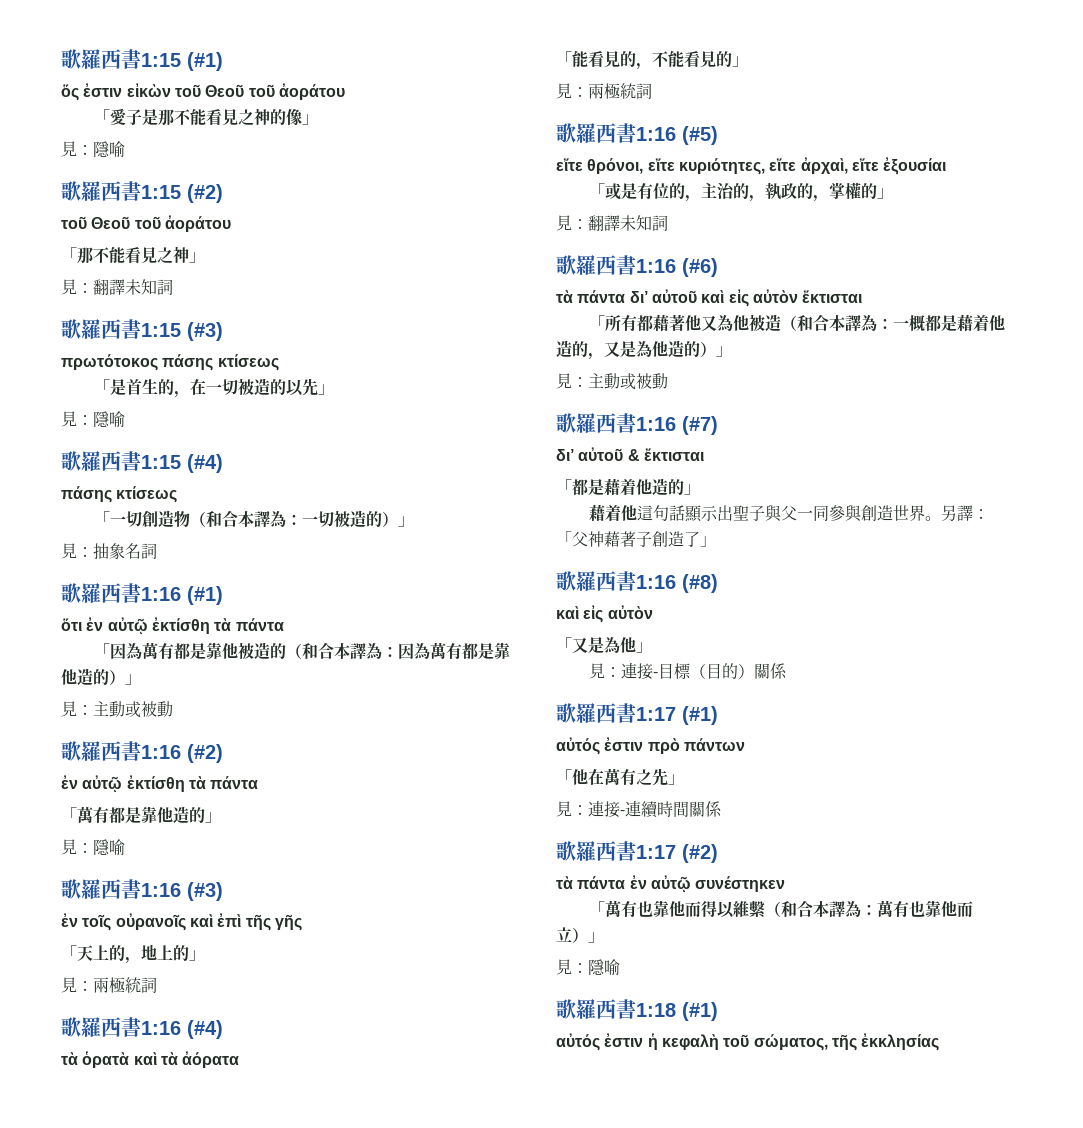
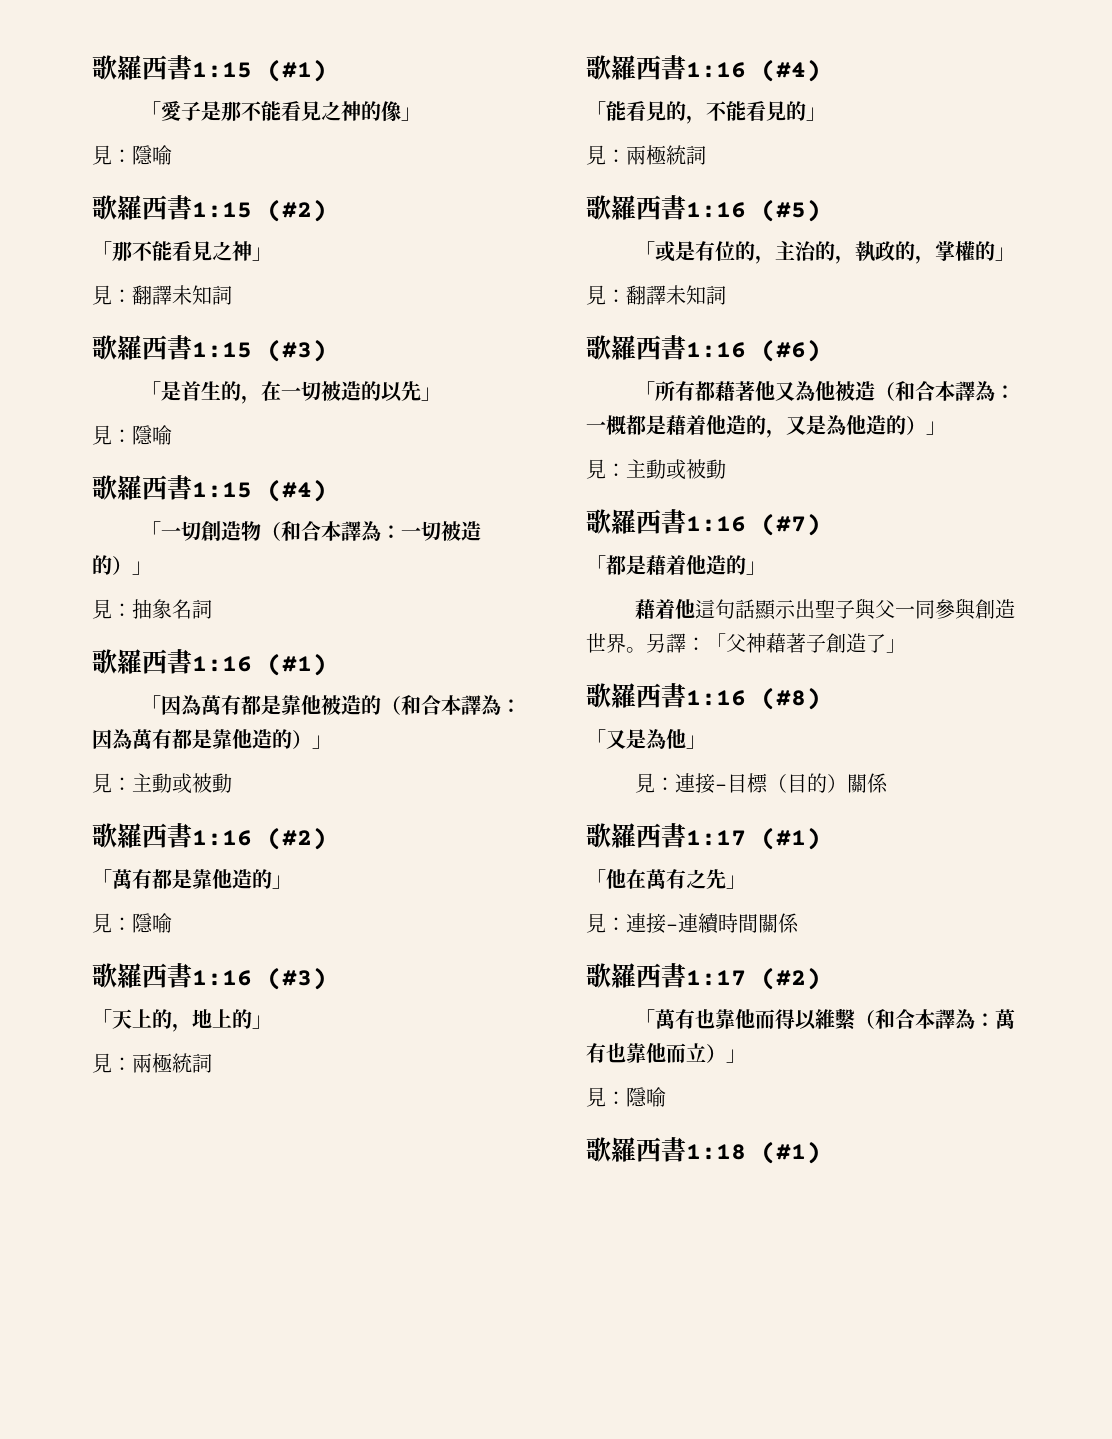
- ὅς ἐστιν εἰκὼν τοῦ Θεοῦ τοῦ ἀοράτου
  歌羅西書1:15 (#2)
- τοῦ Θεοῦ τοῦ ἀοράτου
- πρωτότοκος πάσης κτίσεως
  歌羅西書1:15 (#4)
- πάσης κτίσεως
- ὅτι ἐν αὐτῷ ἐκτίσθη τὰ πάντα
  歌羅西書1:16 (#2)
- ἐν αὐτῷ ἐκτίσθη τὰ πάντα
- ἐν τοῖς οὐρανοῖς καὶ ἐπὶ τῆς γῆς
- τὰ ὁρατὰ καὶ τὰ ἀόρατα
- εἴτε θρόνοι, εἴτε κυριότητες, εἴτε ἀρχαὶ, εἴτε ἐξουσίαι
- τὰ πάντα δι’ αὐτοῦ καὶ εἰς αὐτὸν ἔκτισται
- δι’ αὐτοῦ & ἔκτισται
  歌羅西書1:16 (#8)
- καὶ εἰς αὐτὸν
- αὐτός ἐστιν πρὸ πάντων
- τὰ πάντα ἐν αὐτῷ συνέστηκεν
- αὐτός ἐστιν ἡ κεφαλὴ τοῦ σώματος, τῆς ἐκκλησίας

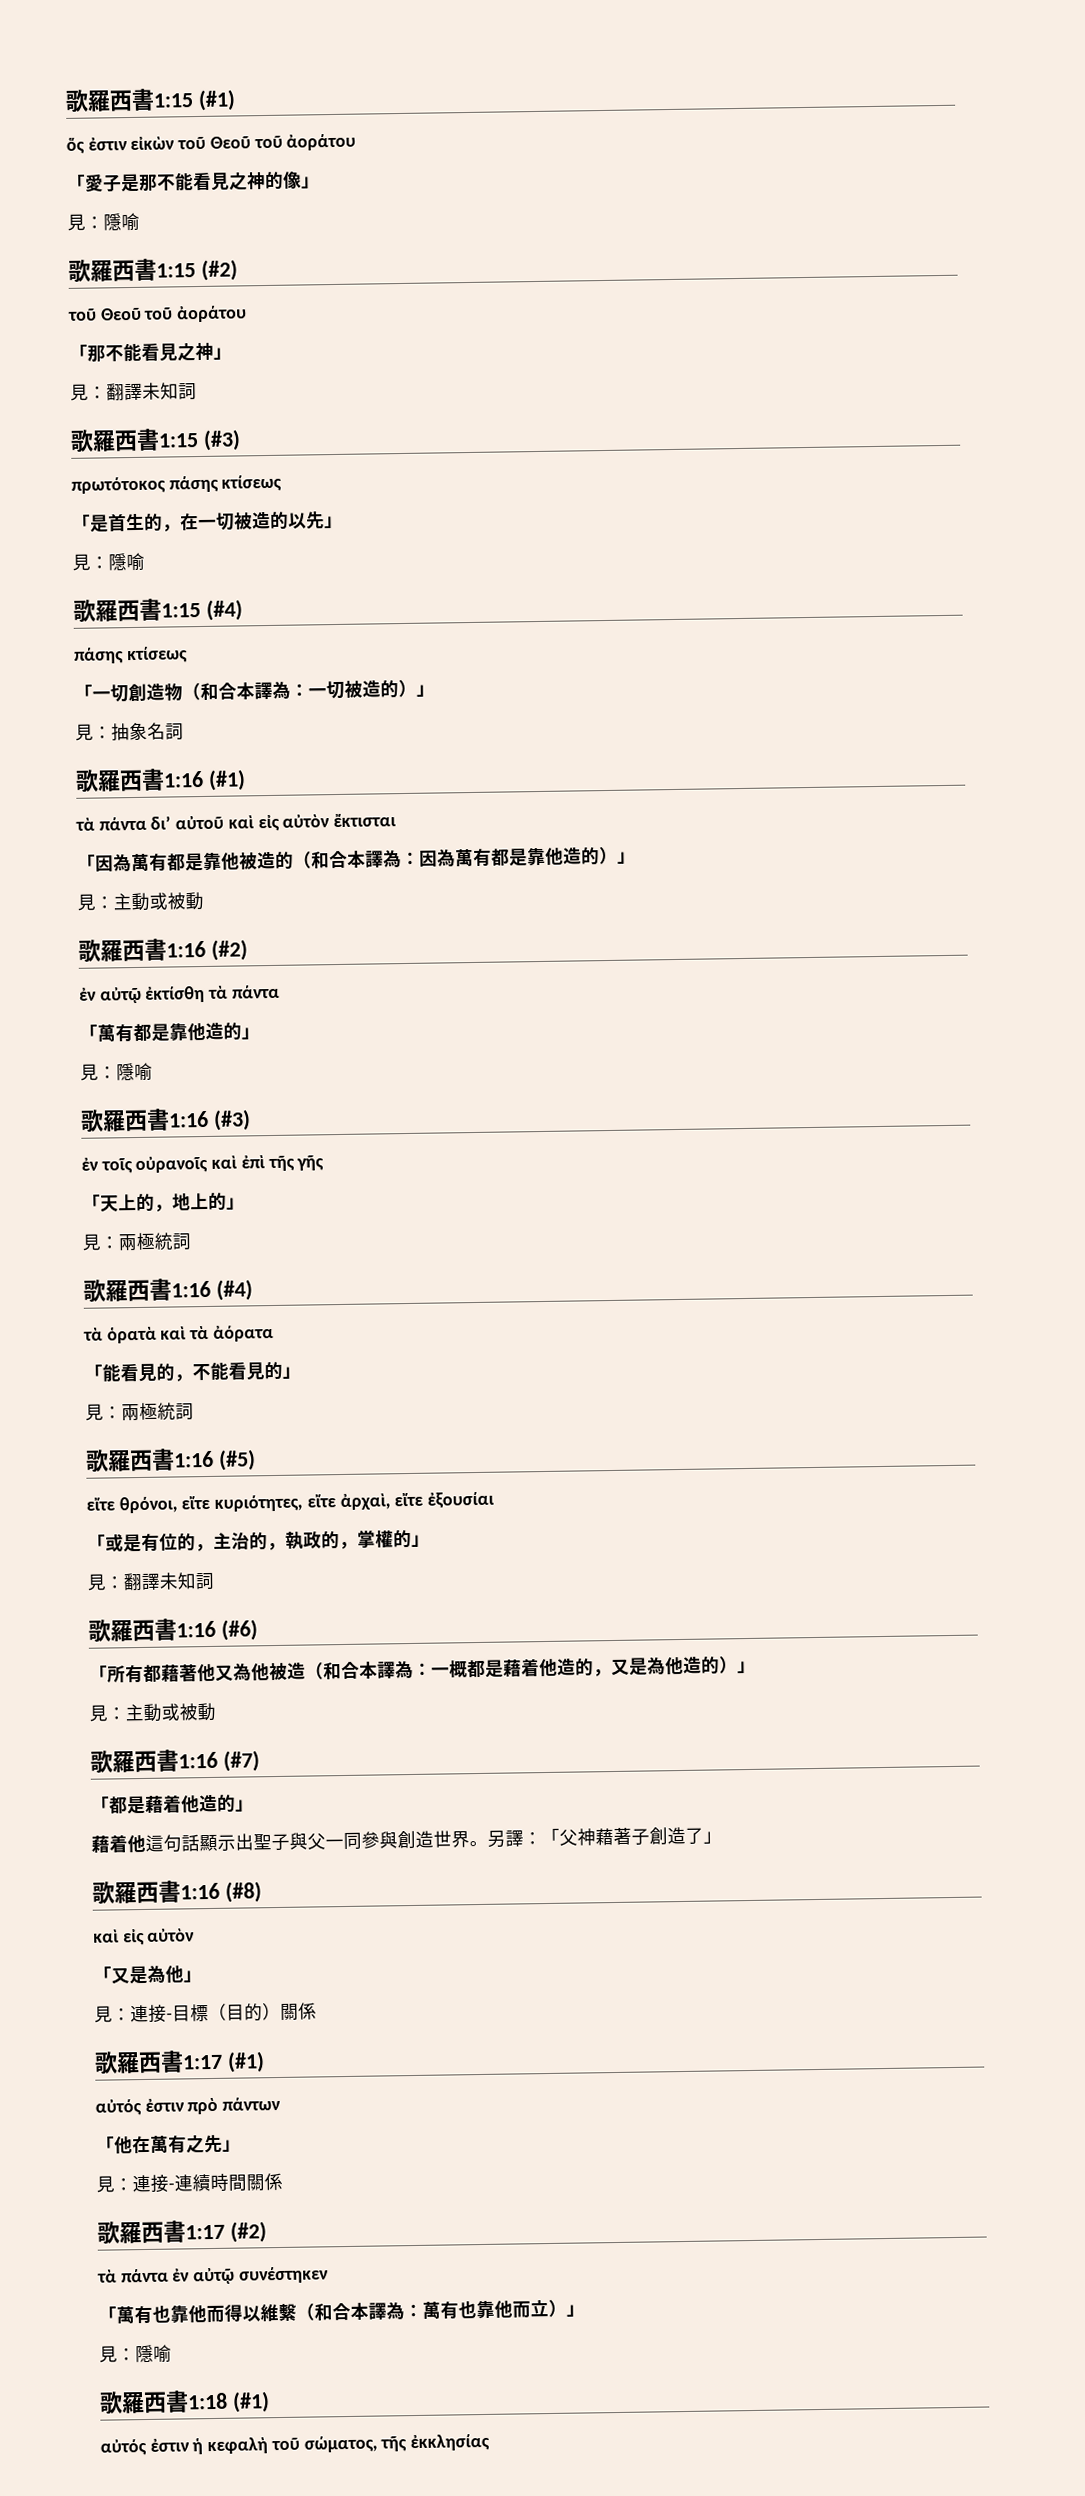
+ ὅς ἐστιν εἰκὼν τοῦ Θεοῦ τοῦ ἀοράτου
  歌羅西書1:15 (#2)
+ τοῦ Θεοῦ τοῦ ἀοράτου
+ πρωτότοκος πάσης κτίσεως
  歌羅西書1:15 (#4)
+ πάσης κτίσεως
+ τὰ πάντα δι’ αὐτοῦ καὶ εἰς αὐτὸν ἔκτισται
+ ἐν αὐτῷ ἐκτίσθη τὰ πάντα
+ ἐν τοῖς οὐρανοῖς καὶ ἐπὶ τῆς γῆς
+ τὰ ὁρατὰ καὶ τὰ ἀόρατα
+ εἴτε θρόνοι, εἴτε κυριότητες, εἴτε ἀρχαὶ, εἴτε ἐξουσίαι
  歌羅西書1:16 (#8)
+ καὶ εἰς αὐτὸν
+ αὐτός ἐστιν πρὸ πάντων
+ τὰ πάντα ἐν αὐτῷ συνέστηκεν
+ αὐτός ἐστιν ἡ κεφαλὴ τοῦ σώματος, τῆς ἐκκλησίας

